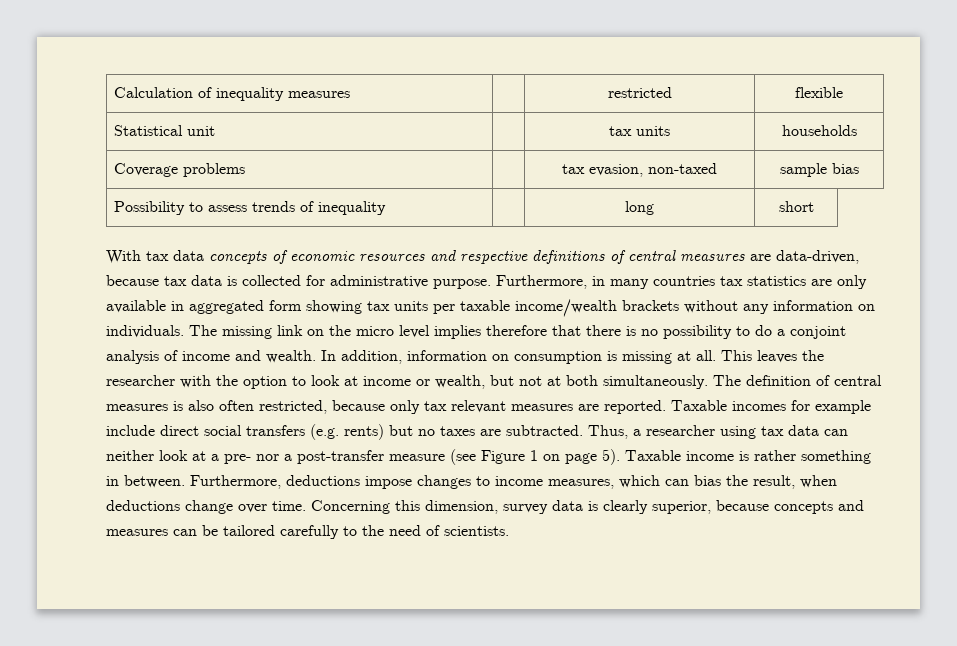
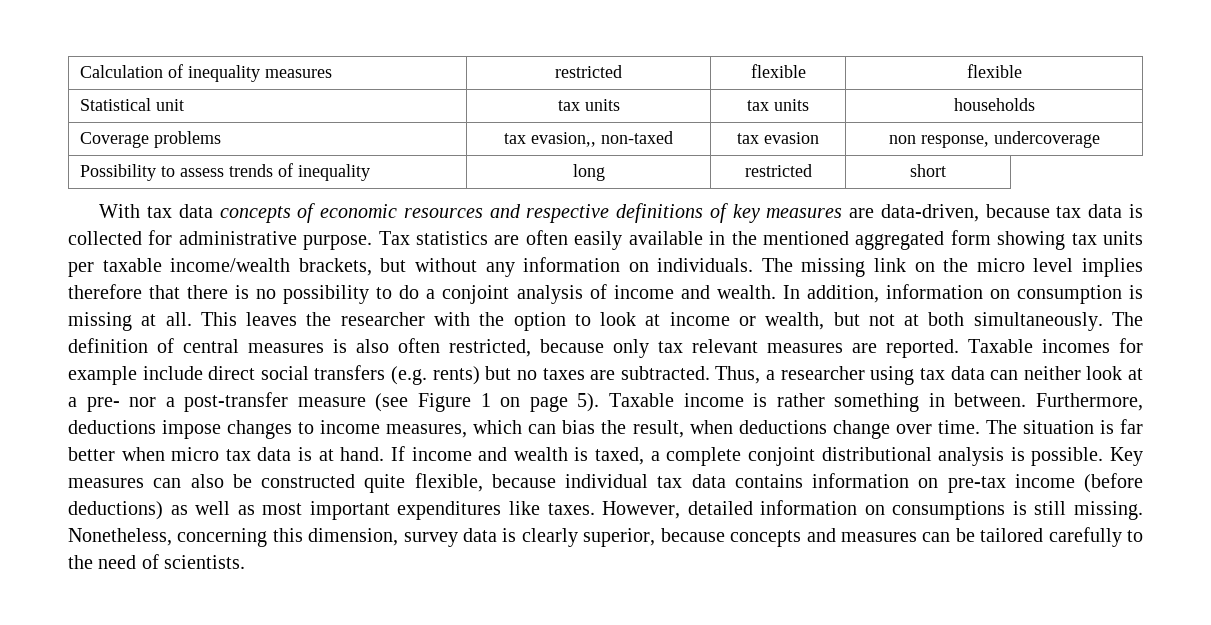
- Calculation of inequality measures | | restricted | flexible
+ Calculation of inequality measures | restricted | flexible | flexible
- Statistical unit | | tax units | households
+ Statistical unit | tax units | tax units | households
- Coverage problems | | tax evasion, non-taxed | sample bias
+ Coverage problems | tax evasion,, non-taxed | tax evasion | non response, undercoverage
- Possibility to assess trends of inequality | | long | short
+ Possibility to assess trends of inequality | long | restricted | short
- With tax data concepts of economic resources and respective definitions of central measures are data-driven, because tax data is collected for administrative purpose.
+ With tax data concepts of economic resources and respective definitions of key measures are data-driven, because tax data is collected for administrative purpose.
- Furthermore, in many countries tax statistics are only available in aggregated form showing tax units per taxable income/wealth brackets without any information on individuals.
+ Tax statistics are often easily available in the mentioned aggregated form showing tax units per taxable income/wealth brackets, but without any information on individuals.
- Concerning this dimension, survey data is clearly superior, because concepts and measures can be tailored carefully to the need of scientists.
+ The situation is far better when micro tax data is at hand. If income and wealth is taxed, a complete conjoint distributional analysis is possible. Key measures can also be constructed quite flexible, because individual tax data contains information on pre-tax income (before deductions) as well as most important expenditures like taxes. However, detailed information on consumptions is still missing. Nonetheless, concerning this dimension, survey data is clearly superior, because concepts and measures can be tailored carefully to the need of scientists.

